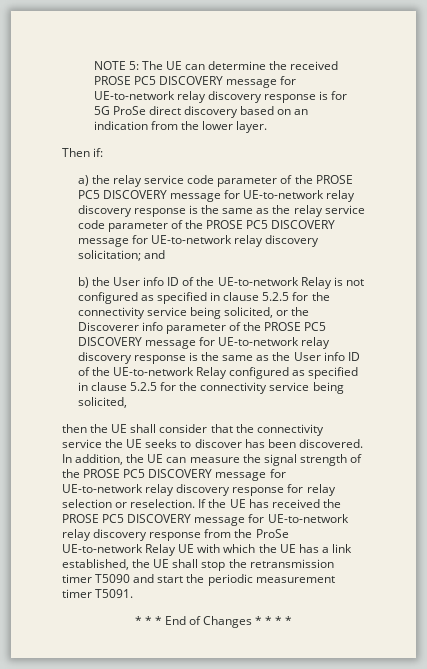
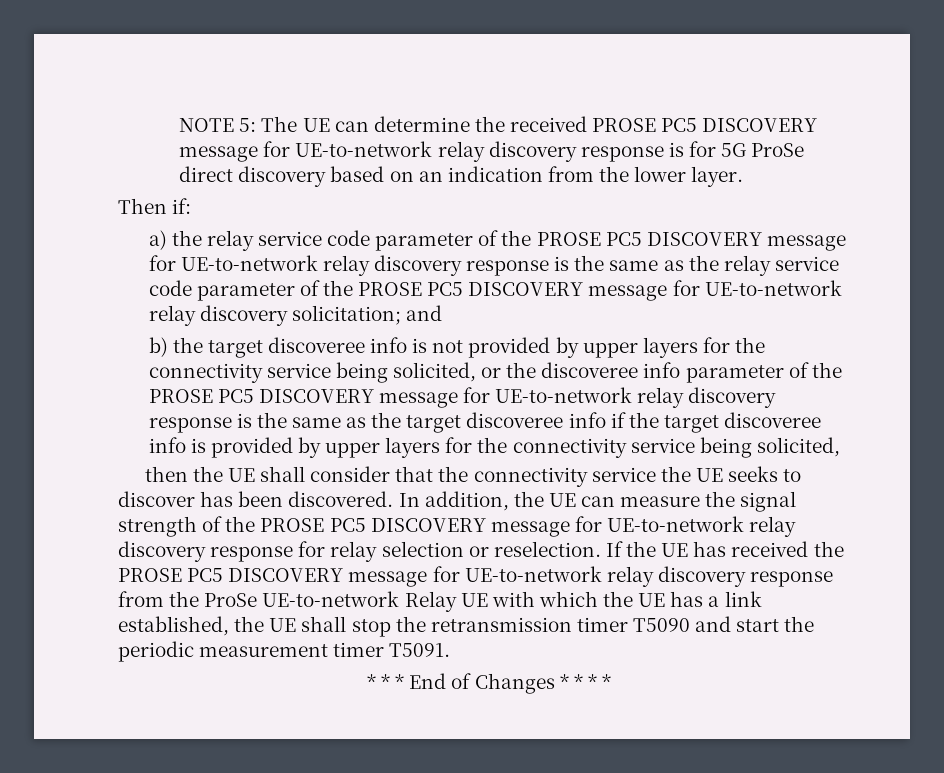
- b) the User info ID of the UE-to-network Relay is not configured as specified in clause 5.2.5 for the connectivity service being solicited, or the Discoverer info parameter of the PROSE PC5 DISCOVERY message for UE-to-network relay discovery response is the same as the User info ID of the UE-to-network Relay configured as specified in clause 5.2.5 for the connectivity service being solicited,
+ b) the target discoveree info is not provided by upper layers for the connectivity service being solicited, or the discoveree info parameter of the PROSE PC5 DISCOVERY message for UE-to-network relay discovery response is the same as the target discoveree info if the target discoveree info is provided by upper layers for the connectivity service being solicited,

